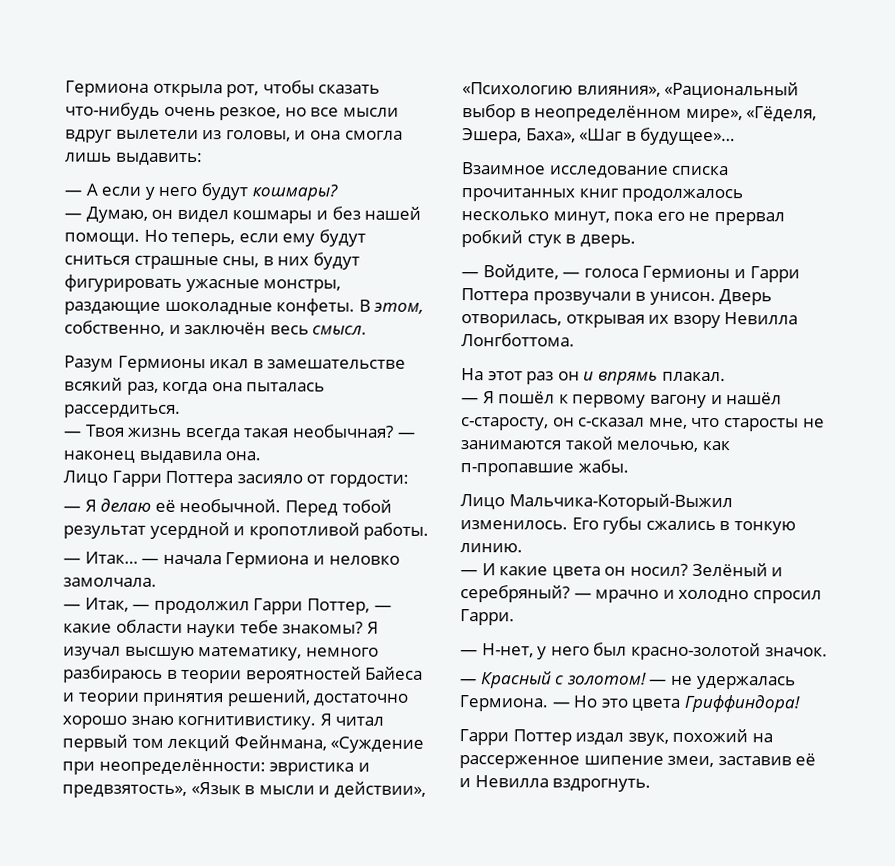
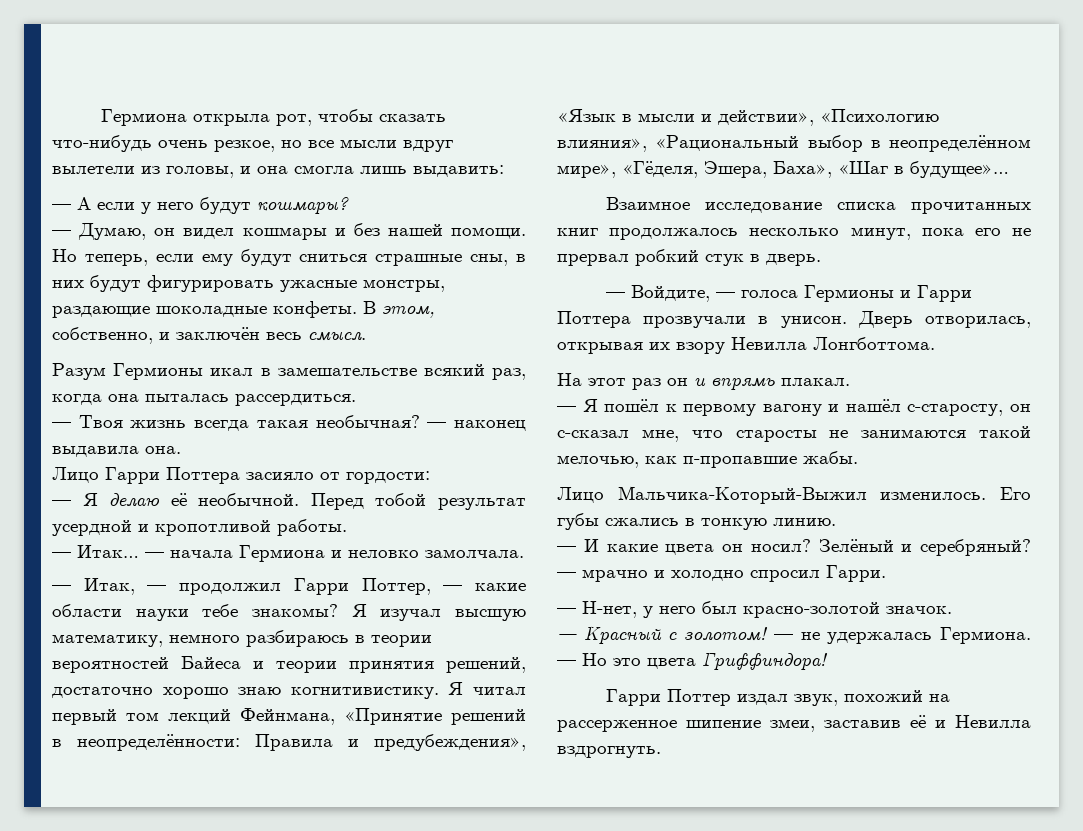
- Я читал первый том лекций Фейнмана, «Суждение при неопределённости: эвристика и предвзятость», «Язык в мысли и действии», «Психологию влияния», «Рациональный выбор в неопределённом мире», «Гёделя, Эшера, Баха», «Шаг в будущее»…
+ Я читал первый том лекций Фейнмана, «Принятие решений в неопределённости: Правила и предубеждения», «Язык в мысли и действии», «Психологию влияния», «Рациональный выбор в неопределённом мире», «Гёделя, Эшера, Баха», «Шаг в будущее»…

